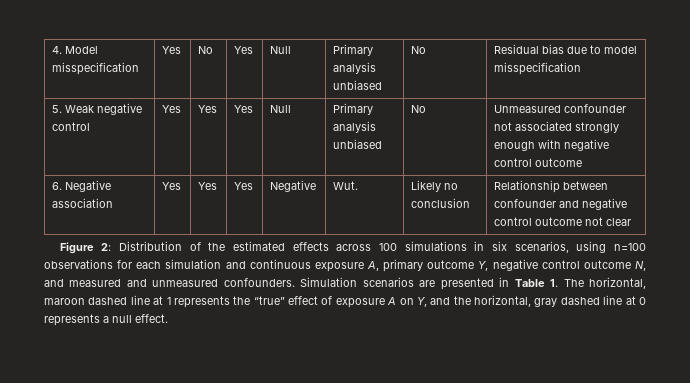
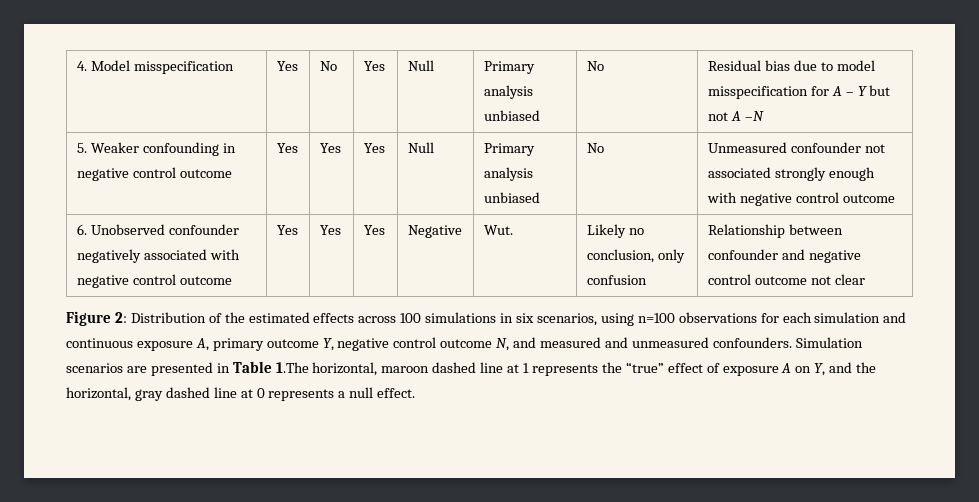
- 4. Model misspecification | Yes | No | Yes | Null | Primary analysis unbiased | No | Residual bias due to model misspecification
- 5. Weak negative control | Yes | Yes | Yes | Null | Primary analysis unbiased | No | Unmeasured confounder not associated strongly enough with negative control outcome
+ 4. Model misspecification | Yes | No | Yes | Null | Primary analysis unbiased | No | Residual bias due to model misspecification for A – Y but not A –N
+ 5. Weaker confounding in negative control outcome | Yes | Yes | Yes | Null | Primary analysis unbiased | No | Unmeasured confounder not associated strongly enough with negative control outcome
- 6. Negative association | Yes | Yes | Yes | Negative | Wut. | Likely no conclusion | Relationship between confounder and negative control outcome not clear
+ 6. Unobserved confounder negatively associated with negative control outcome | Yes | Yes | Yes | Negative | Wut. | Likely no conclusion, only confusion | Relationship between confounder and negative control outcome not clear
- Simulation scenarios are presented in Table 1. The horizontal, maroon dashed line at 1 represents the “true” effect of exposure A on Y, and the horizontal, gray dashed line at 0 represents a null effect.
+ Simulation scenarios are presented in Table 1.The horizontal, maroon dashed line at 1 represents the “true” effect of exposure A on Y, and the horizontal, gray dashed line at 0 represents a null effect.

